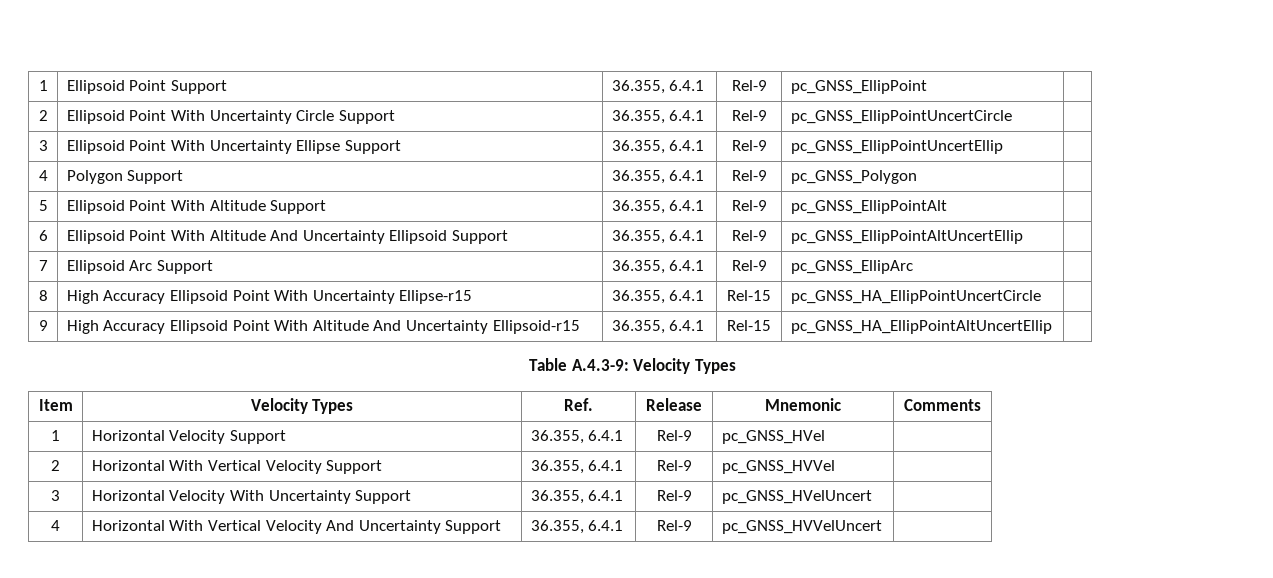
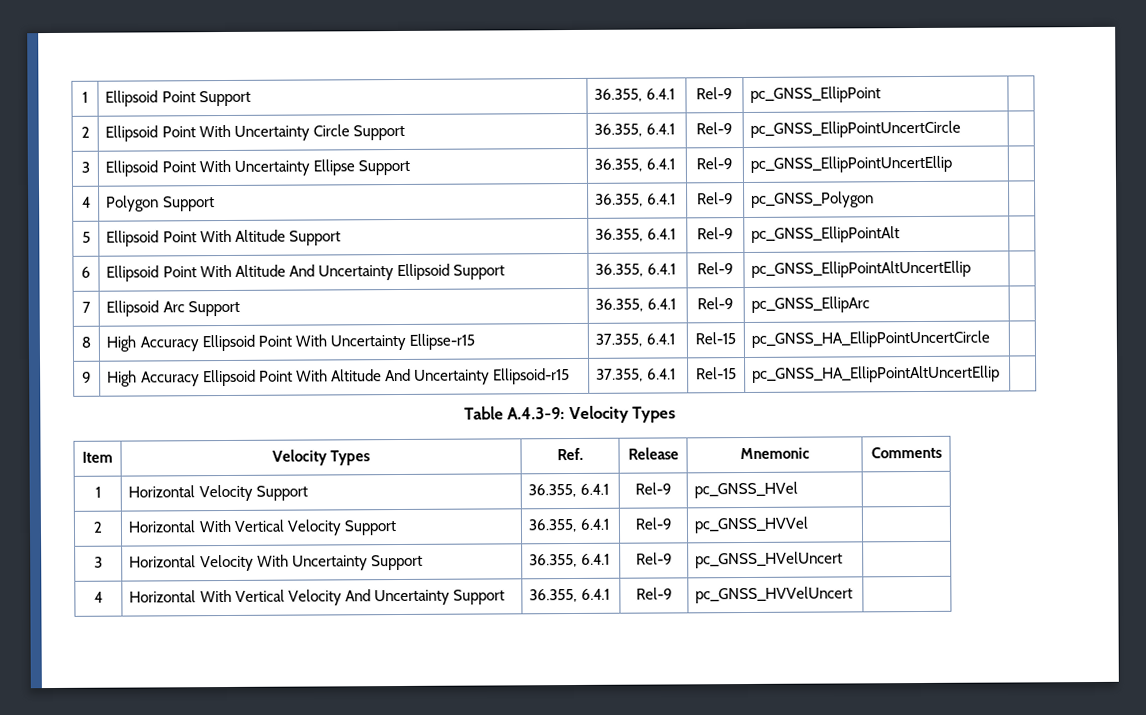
- 8 | High Accuracy Ellipsoid Point With Uncertainty Ellipse-r15 | 36.355, 6.4.1 | Rel-15 | pc_GNSS_HA_EllipPointUncertCircle |
+ 8 | High Accuracy Ellipsoid Point With Uncertainty Ellipse-r15 | 37.355, 6.4.1 | Rel-15 | pc_GNSS_HA_EllipPointUncertCircle |
- 9 | High Accuracy Ellipsoid Point With Altitude And Uncertainty Ellipsoid-r15 | 36.355, 6.4.1 | Rel-15 | pc_GNSS_HA_EllipPointAltUncertEllip |
+ 9 | High Accuracy Ellipsoid Point With Altitude And Uncertainty Ellipsoid-r15 | 37.355, 6.4.1 | Rel-15 | pc_GNSS_HA_EllipPointAltUncertEllip |

